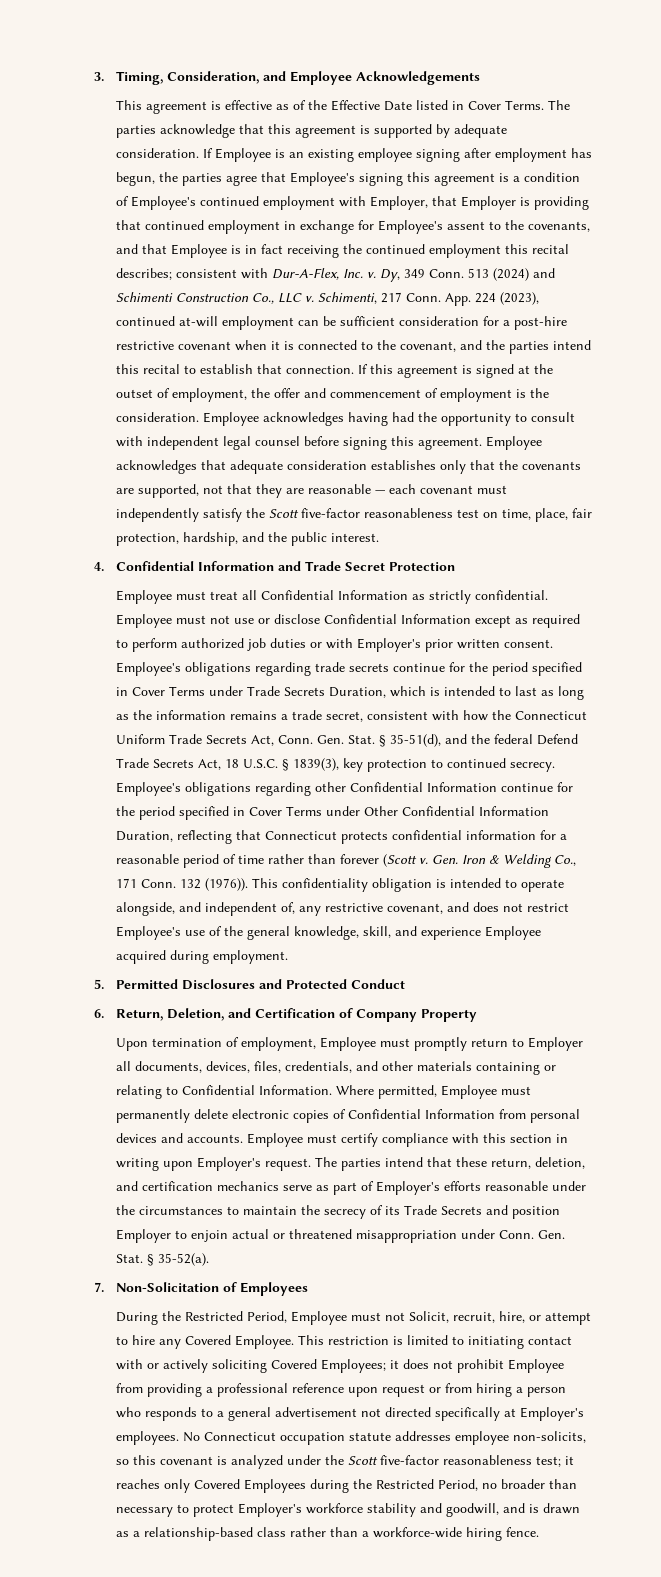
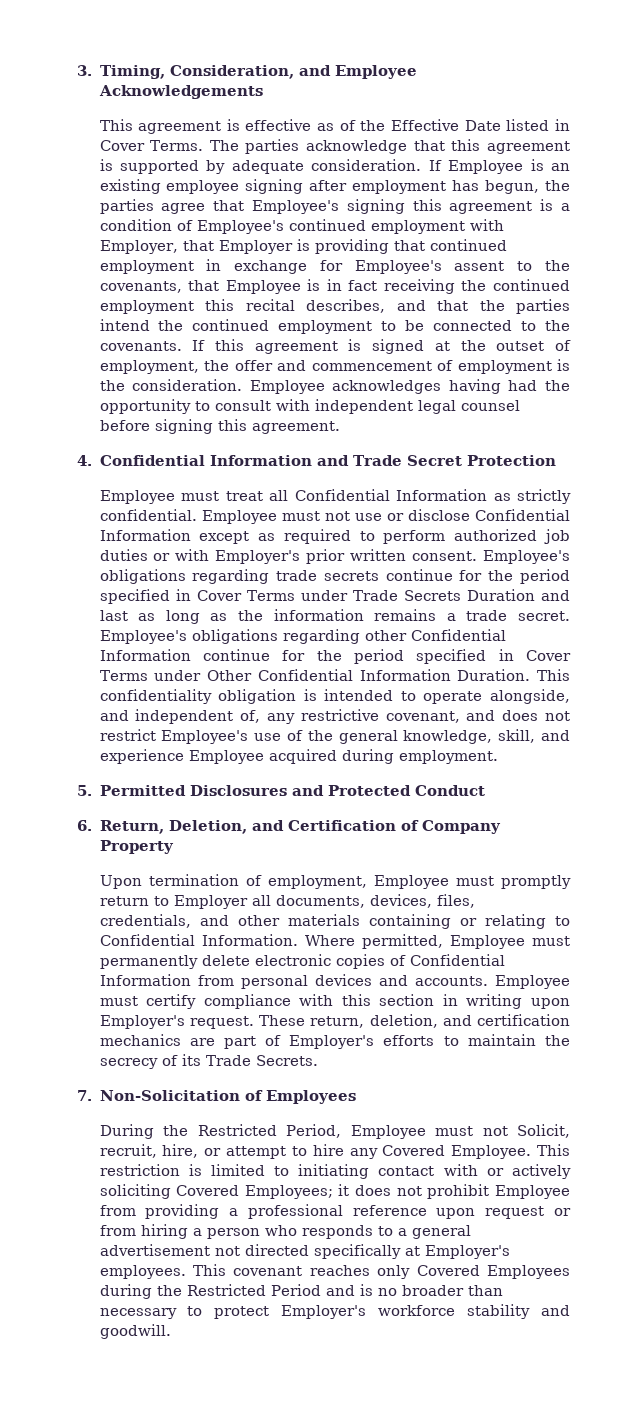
- If Employee is an existing employee signing after employment has begun, the parties agree that Employee's signing this agreement is a condition of Employee's continued employment with Employer, that Employer is providing that continued employment in exchange for Employee's assent to the covenants, and that Employee is in fact receiving the continued employment this recital describes; consistent with Dur-A-Flex, Inc. v. Dy, 349 Conn. 513 (2024) and Schimenti Construction Co., LLC v. Schimenti, 217 Conn. App. 224 (2023), continued at-will employment can be sufficient consideration for a post-hire restrictive covenant when it is connected to the covenant, and the parties intend this recital to establish that connection.
+ If Employee is an existing employee signing after employment has begun, the parties agree that Employee's signing this agreement is a condition of Employee's continued employment with Employer, that Employer is providing that continued employment in exchange for Employee's assent to the covenants, that Employee is in fact receiving the continued employment this recital describes, and that the parties intend the continued employment to be connected to the covenants.
- Employee acknowledges that adequate consideration establishes only that the covenants are supported, not that they are reasonable — each covenant must independently satisfy the Scott five-factor reasonableness test on time, place, fair protection, hardship, and the public interest.
- Employee's obligations regarding trade secrets continue for the period specified in Cover Terms under Trade Secrets Duration, which is intended to last as long as the information remains a trade secret, consistent with how the Connecticut Uniform Trade Secrets Act, Conn. Gen. Stat. § 35-51(d), and the federal Defend Trade Secrets Act, 18 U.S.C. § 1839(3), key protection to continued secrecy.
+ Employee's obligations regarding trade secrets continue for the period specified in Cover Terms under Trade Secrets Duration and last as long as the information remains a trade secret.
- Employee's obligations regarding other Confidential Information continue for the period specified in Cover Terms under Other Confidential Information Duration, reflecting that Connecticut protects confidential information for a reasonable period of time rather than forever (Scott v. Gen. Iron & Welding Co., 171 Conn. 132 (1976)).
+ Employee's obligations regarding other Confidential Information continue for the period specified in Cover Terms under Other Confidential Information Duration.
- The parties intend that these return, deletion, and certification mechanics serve as part of Employer's efforts reasonable under the circumstances to maintain the secrecy of its Trade Secrets and position Employer to enjoin actual or threatened misappropriation under Conn. Gen. Stat. § 35-52(a).
+ These return, deletion, and certification mechanics are part of Employer's efforts to maintain the secrecy of its Trade Secrets.
- No Connecticut occupation statute addresses employee non-solicits, so this covenant is analyzed under the Scott five-factor reasonableness test; it reaches only Covered Employees during the Restricted Period, no broader than necessary to protect Employer's workforce stability and goodwill, and is drawn as a relationship-based class rather than a workforce-wide hiring fence.
+ This covenant reaches only Covered Employees during the Restricted Period and is no broader than necessary to protect Employer's workforce stability and goodwill.

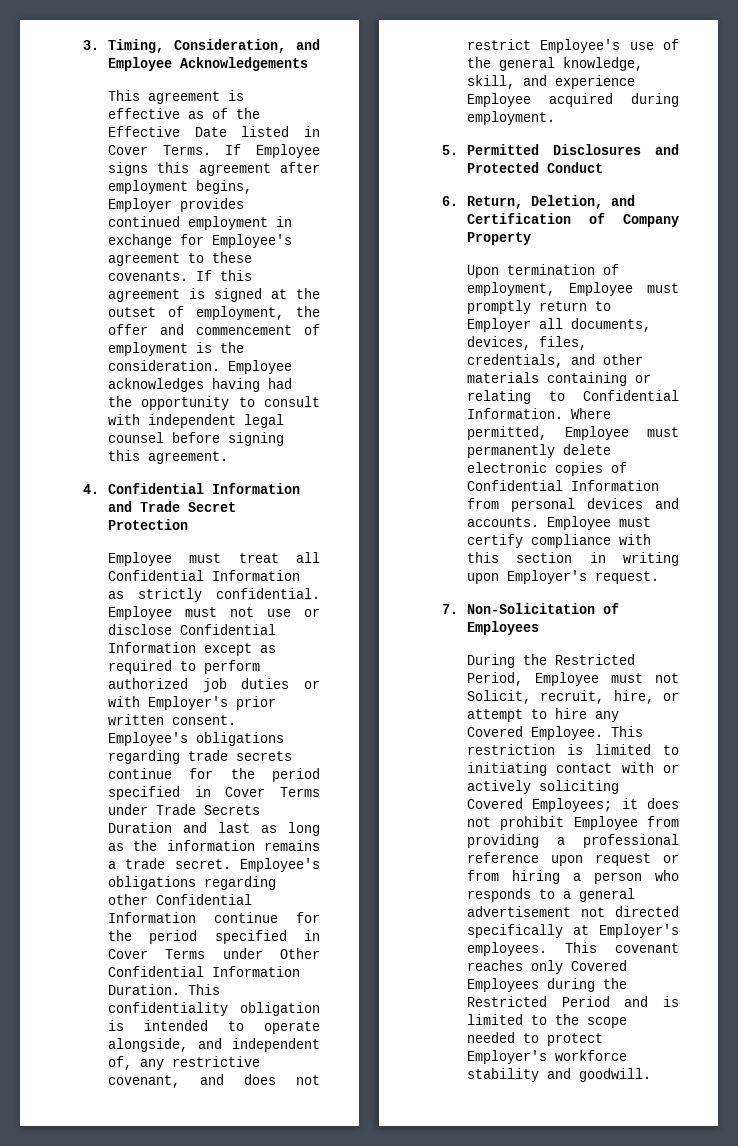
- The parties acknowledge that this agreement is supported by adequate consideration. If Employee is an existing employee signing after employment has begun, the parties agree that Employee's signing this agreement is a condition of Employee's continued employment with Employer, that Employer is providing that continued employment in exchange for Employee's assent to the covenants, that Employee is in fact receiving the continued employment this recital describes, and that the parties intend the continued employment to be connected to the covenants.
+ If Employee signs this agreement after employment begins, Employer provides continued employment in exchange for Employee's agreement to these covenants.
- These return, deletion, and certification mechanics are part of Employer's efforts to maintain the secrecy of its Trade Secrets.
- This covenant reaches only Covered Employees during the Restricted Period and is no broader than necessary to protect Employer's workforce stability and goodwill.
+ This covenant reaches only Covered Employees during the Restricted Period and is limited to the scope needed to protect Employer's workforce stability and goodwill.

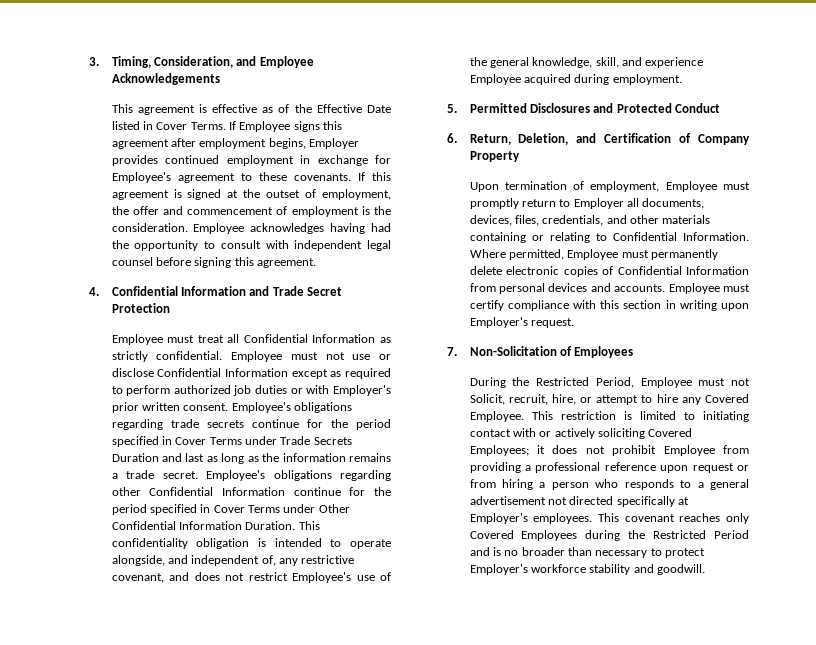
- This covenant reaches only Covered Employees during the Restricted Period and is limited to the scope needed to protect Employer's workforce stability and goodwill.
+ This covenant reaches only Covered Employees during the Restricted Period and is no broader than necessary to protect Employer's workforce stability and goodwill.

